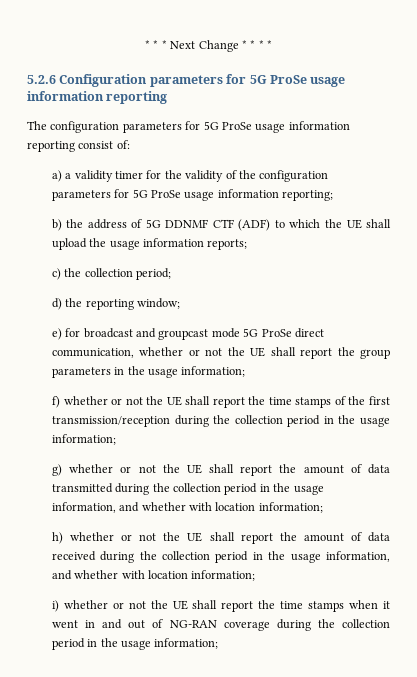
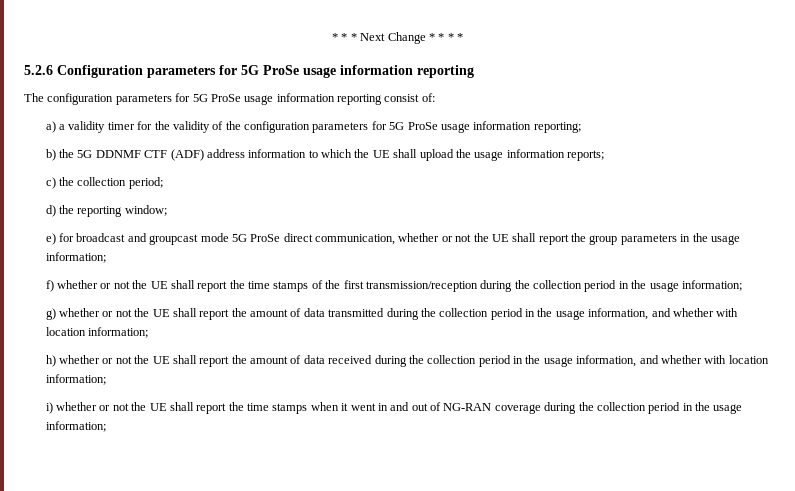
- b) the address of 5G DDNMF CTF (ADF) to which the UE shall upload the usage information reports;
+ b) the 5G DDNMF CTF (ADF) address information to which the UE shall upload the usage information reports;

